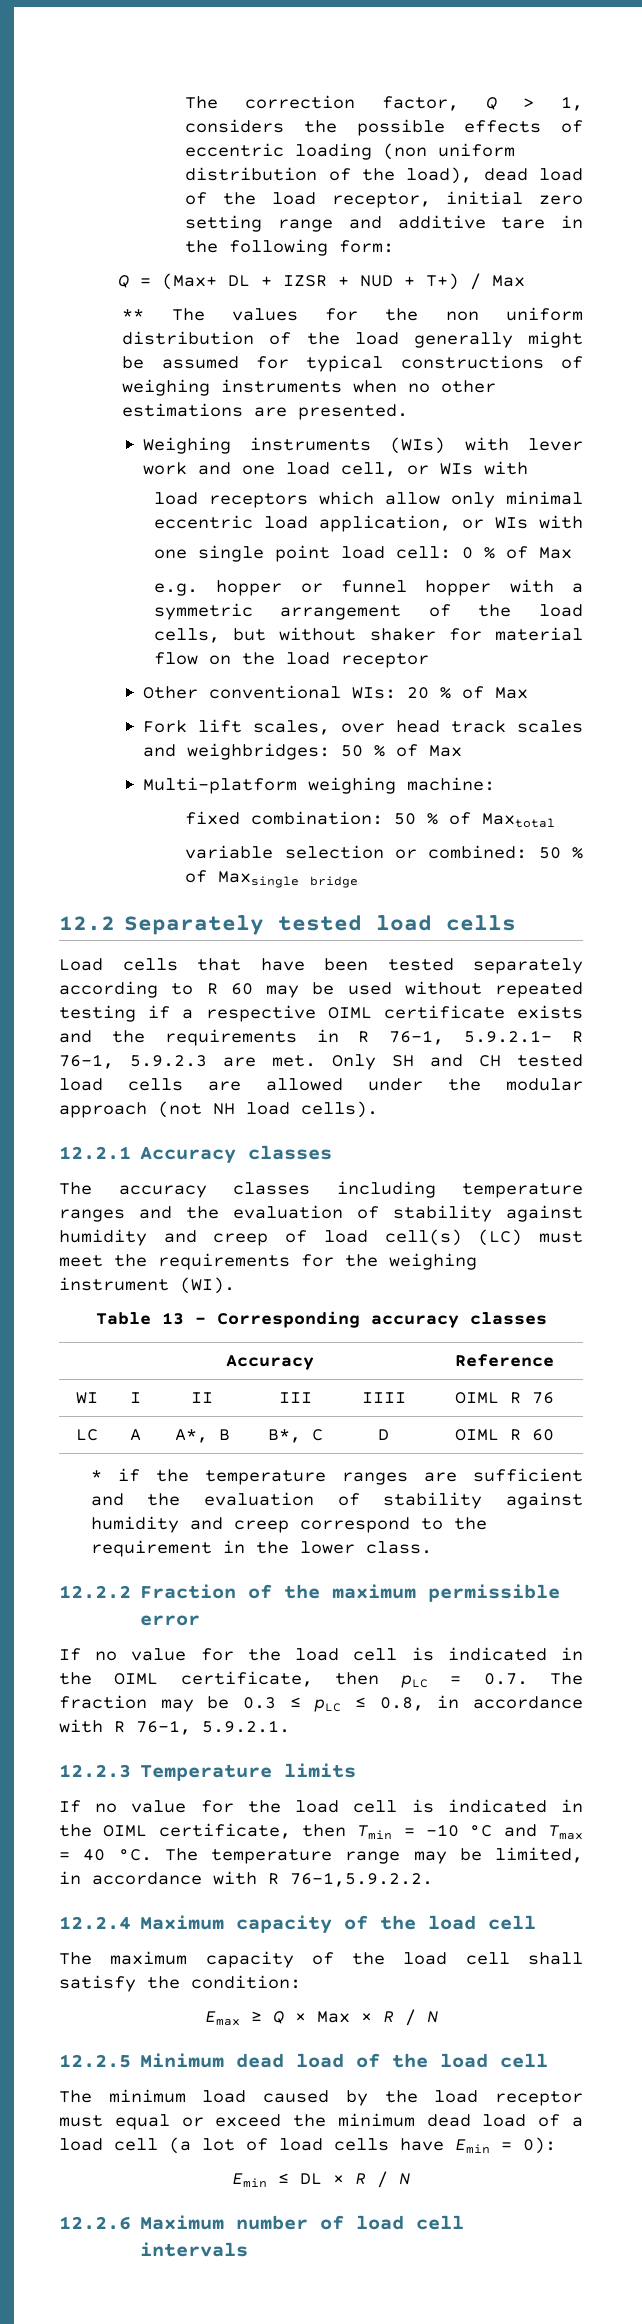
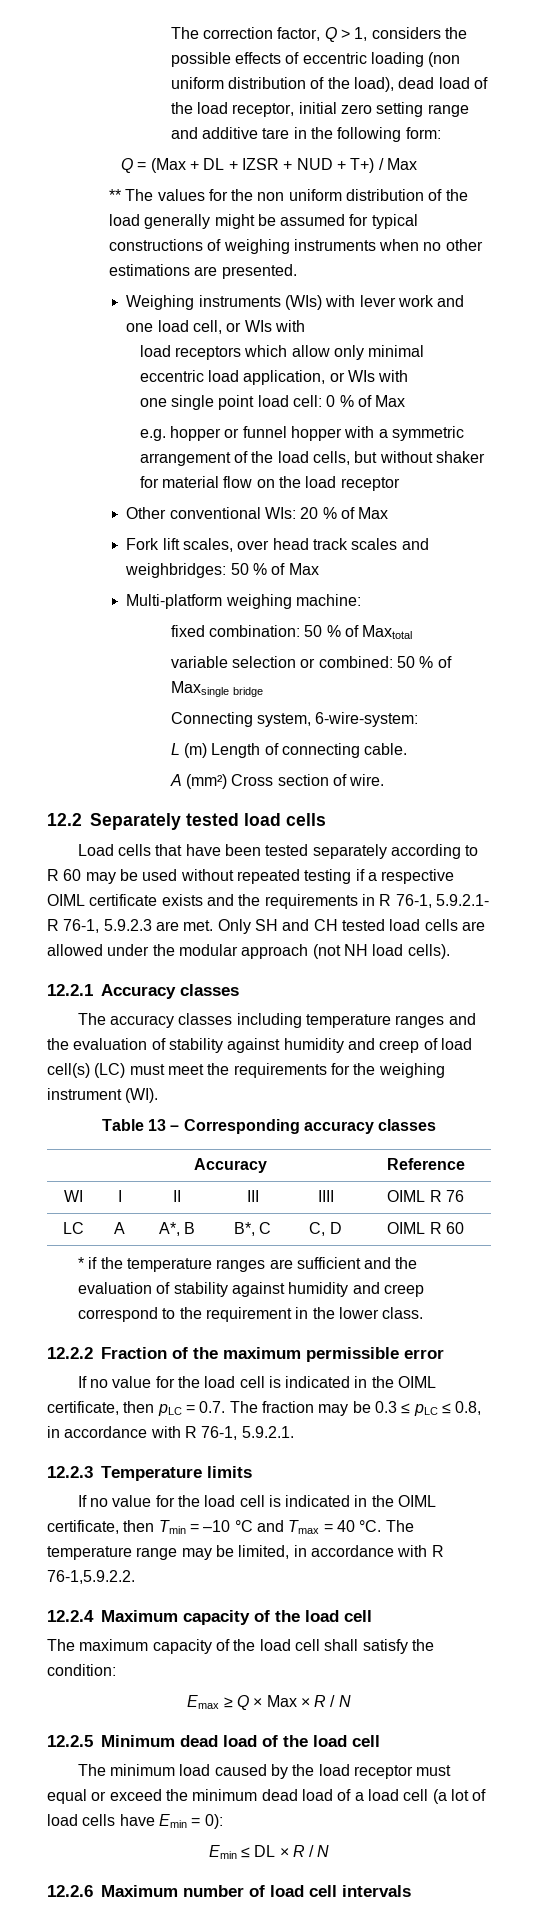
- Q = (Max+ DL + IZSR + NUD + T+) / Max
+ Q = (Max + DL + IZSR + NUD + T+) / Max
+ Connecting system, 6-wire-system:
+ L (m) Length of connecting cable.
+ A (mm²) Cross section of wire.
- LC | A | A*, B | B*, C | D | OIML R 60
+ LC | A | A*, B | B*, C | C, D | OIML R 60

